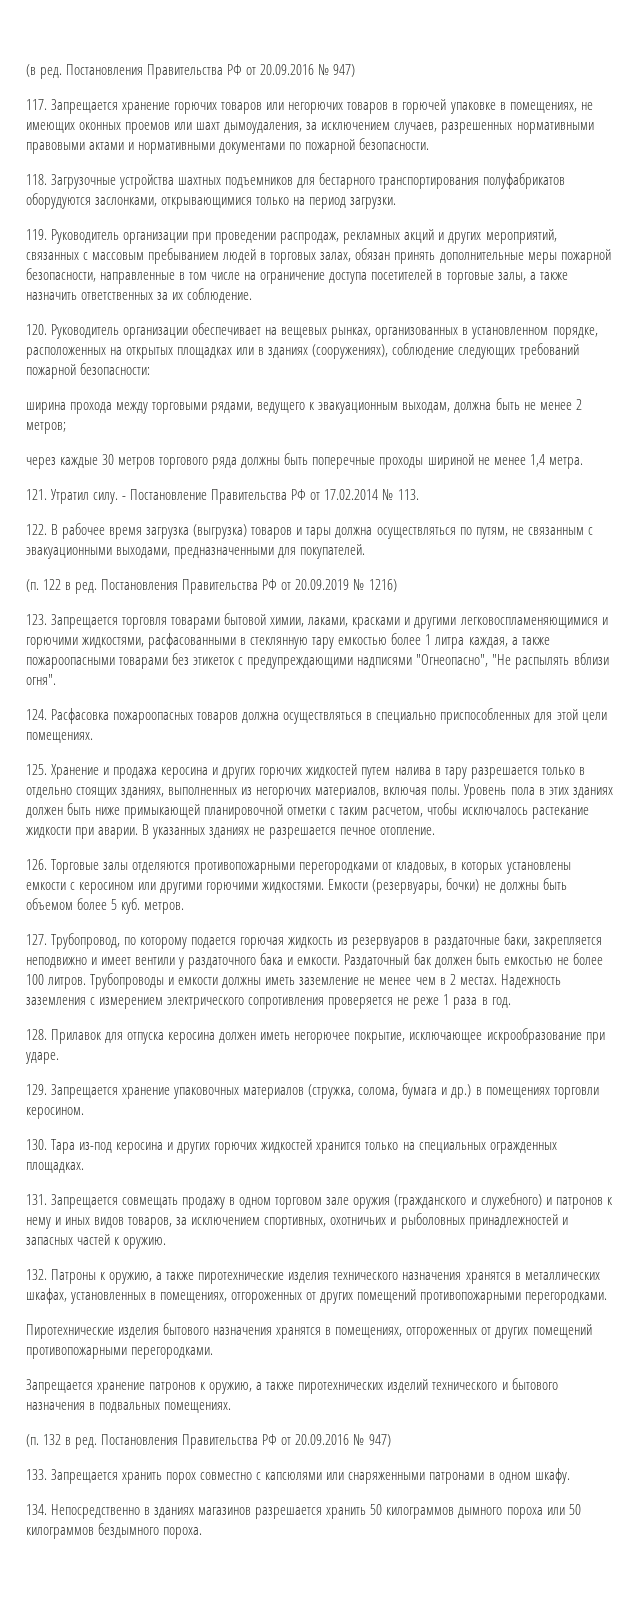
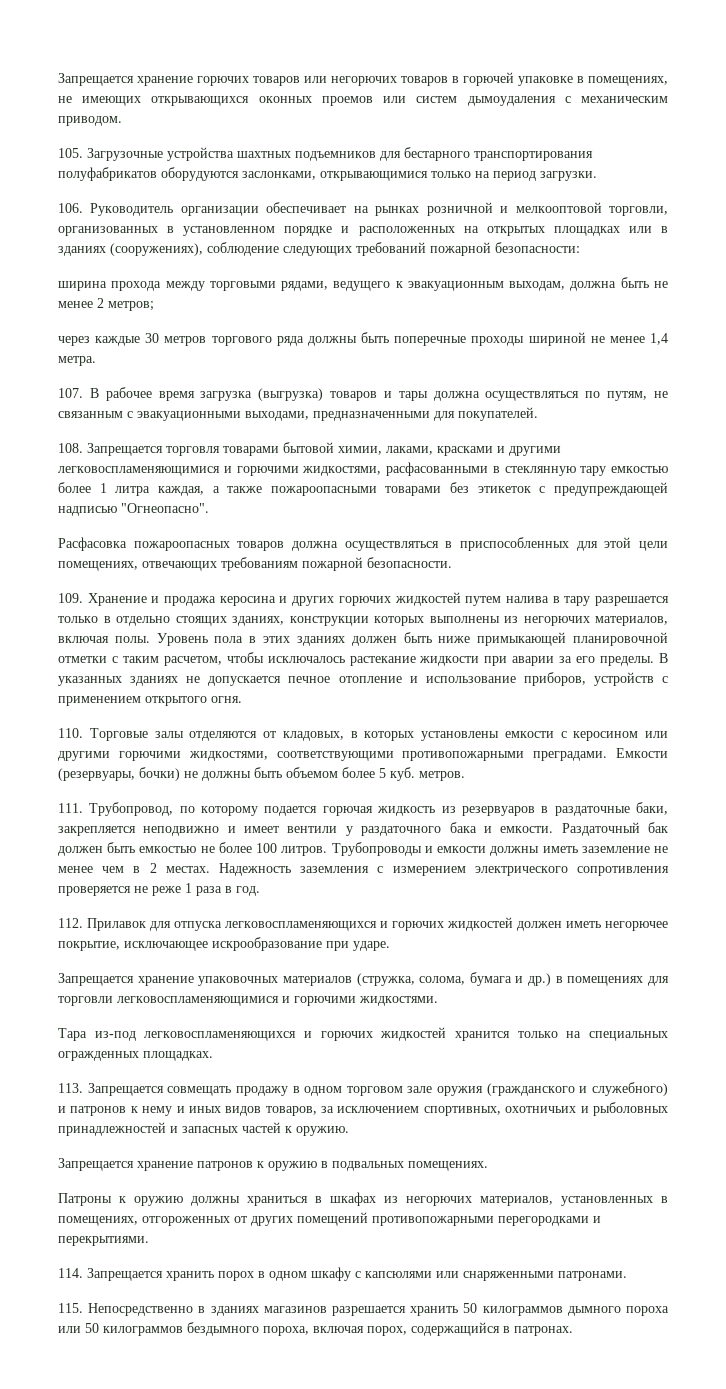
- (в ред. Постановления Правительства РФ от 20.09.2016 № 947)
- 117. Запрещается хранение горючих товаров или негорючих товаров в горючей упаковке в помещениях, не имеющих оконных проемов или шахт дымоудаления, за исключением случаев, разрешенных нормативными правовыми актами и нормативными документами по пожарной безопасности.
- 118. Загрузочные устройства шахтных подъемников для бестарного транспортирования полуфабрикатов оборудуются заслонками, открывающимися только на период загрузки.
+ Запрещается хранение горючих товаров или негорючих товаров в горючей упаковке в помещениях, не имеющих открывающихся оконных проемов или систем дымоудаления с механическим приводом.
+ 105. Загрузочные устройства шахтных подъемников для бестарного транспортирования полуфабрикатов оборудуются заслонками, открывающимися только на период загрузки.
- 119. Руководитель организации при проведении распродаж, рекламных акций и других мероприятий, связанных с массовым пребыванием людей в торговых залах, обязан принять дополнительные меры пожарной безопасности, направленные в том числе на ограничение доступа посетителей в торговые залы, а также назначить ответственных за их соблюдение.
- 120. Руководитель организации обеспечивает на вещевых рынках, организованных в установленном порядке, расположенных на открытых площадках или в зданиях (сооружениях), соблюдение следующих требований пожарной безопасности:
+ 106. Руководитель организации обеспечивает на рынках розничной и мелкооптовой торговли, организованных в установленном порядке и расположенных на открытых площадках или в зданиях (сооружениях), соблюдение следующих требований пожарной безопасности:
- 121. Утратил силу. - Постановление Правительства РФ от 17.02.2014 № 113.
- 122. В рабочее время загрузка (выгрузка) товаров и тары должна осуществляться по путям, не связанным с эвакуационными выходами, предназначенными для покупателей.
+ 107. В рабочее время загрузка (выгрузка) товаров и тары должна осуществляться по путям, не связанным с эвакуационными выходами, предназначенными для покупателей.
- (п. 122 в ред. Постановления Правительства РФ от 20.09.2019 № 1216)
- 123. Запрещается торговля товарами бытовой химии, лаками, красками и другими легковоспламеняющимися и горючими жидкостями, расфасованными в стеклянную тару емкостью более 1 литра каждая, а также пожароопасными товарами без этикеток с предупреждающими надписями "Огнеопасно", "Не распылять вблизи огня".
- 124. Расфасовка пожароопасных товаров должна осуществляться в специально приспособленных для этой цели помещениях.
- 125. Хранение и продажа керосина и других горючих жидкостей путем налива в тару разрешается только в отдельно стоящих зданиях, выполненных из негорючих материалов, включая полы.
+ 108. Запрещается торговля товарами бытовой химии, лаками, красками и другими легковоспламеняющимися и горючими жидкостями, расфасованными в стеклянную тару емкостью более 1 литра каждая, а также пожароопасными товарами без этикеток с предупреждающей надписью "Огнеопасно".
+ Расфасовка пожароопасных товаров должна осуществляться в приспособленных для этой цели помещениях, отвечающих требованиям пожарной безопасности.
+ 109. Хранение и продажа керосина и других горючих жидкостей путем налива в тару разрешается только в отдельно стоящих зданиях, конструкции которых выполнены из негорючих материалов, включая полы.
- Уровень пола в этих зданиях должен быть ниже примыкающей планировочной отметки с таким расчетом, чтобы исключалось растекание жидкости при аварии. В указанных зданиях не разрешается печное отопление.
- 126. Торговые залы отделяются противопожарными перегородками от кладовых, в которых установлены емкости с керосином или другими горючими жидкостями.
+ Уровень пола в этих зданиях должен быть ниже примыкающей планировочной отметки с таким расчетом, чтобы исключалось растекание жидкости при аварии за его пределы. В указанных зданиях не допускается печное отопление и использование приборов, устройств с применением открытого огня.
+ 110. Торговые залы отделяются от кладовых, в которых установлены емкости с керосином или другими горючими жидкостями, соответствующими противопожарными преградами.
- 127. Трубопровод, по которому подается горючая жидкость из резервуаров в раздаточные баки, закрепляется неподвижно и имеет вентили у раздаточного бака и емкости.
+ 111. Трубопровод, по которому подается горючая жидкость из резервуаров в раздаточные баки, закрепляется неподвижно и имеет вентили у раздаточного бака и емкости.
- 128. Прилавок для отпуска керосина должен иметь негорючее покрытие, исключающее искрообразование при ударе.
+ 112. Прилавок для отпуска легковоспламеняющихся и горючих жидкостей должен иметь негорючее покрытие, исключающее искрообразование при ударе.
- 129. Запрещается хранение упаковочных материалов (стружка, солома, бумага и др.) в помещениях торговли керосином.
- 130. Тара из-под керосина и других горючих жидкостей хранится только на специальных огражденных площадках.
+ Запрещается хранение упаковочных материалов (стружка, солома, бумага и др.) в помещениях для торговли легковоспламеняющимися и горючими жидкостями.
+ Тара из-под легковоспламеняющихся и горючих жидкостей хранится только на специальных огражденных площадках.
- 131. Запрещается совмещать продажу в одном торговом зале оружия (гражданского и служебного) и патронов к нему и иных видов товаров, за исключением спортивных, охотничьих и рыболовных принадлежностей и запасных частей к оружию.
+ 113. Запрещается совмещать продажу в одном торговом зале оружия (гражданского и служебного) и патронов к нему и иных видов товаров, за исключением спортивных, охотничьих и рыболовных принадлежностей и запасных частей к оружию.
- 132. Патроны к оружию, а также пиротехнические изделия технического назначения хранятся в металлических шкафах, установленных в помещениях, отгороженных от других помещений противопожарными перегородками.
- Пиротехнические изделия бытового назначения хранятся в помещениях, отгороженных от других помещений противопожарными перегородками.
- Запрещается хранение патронов к оружию, а также пиротехнических изделий технического и бытового назначения в подвальных помещениях.
- (п. 132 в ред. Постановления Правительства РФ от 20.09.2016 № 947)
- 133. Запрещается хранить порох совместно с капсюлями или снаряженными патронами в одном шкафу.
- 134. Непосредственно в зданиях магазинов разрешается хранить 50 килограммов дымного пороха или 50 килограммов бездымного пороха.
+ Запрещается хранение патронов к оружию в подвальных помещениях.
+ Патроны к оружию должны храниться в шкафах из негорючих материалов, установленных в помещениях, отгороженных от других помещений противопожарными перегородками и перекрытиями.
+ 114. Запрещается хранить порох в одном шкафу с капсюлями или снаряженными патронами.
+ 115. Непосредственно в зданиях магазинов разрешается хранить 50 килограммов дымного пороха или 50 килограммов бездымного пороха, включая порох, содержащийся в патронах.

